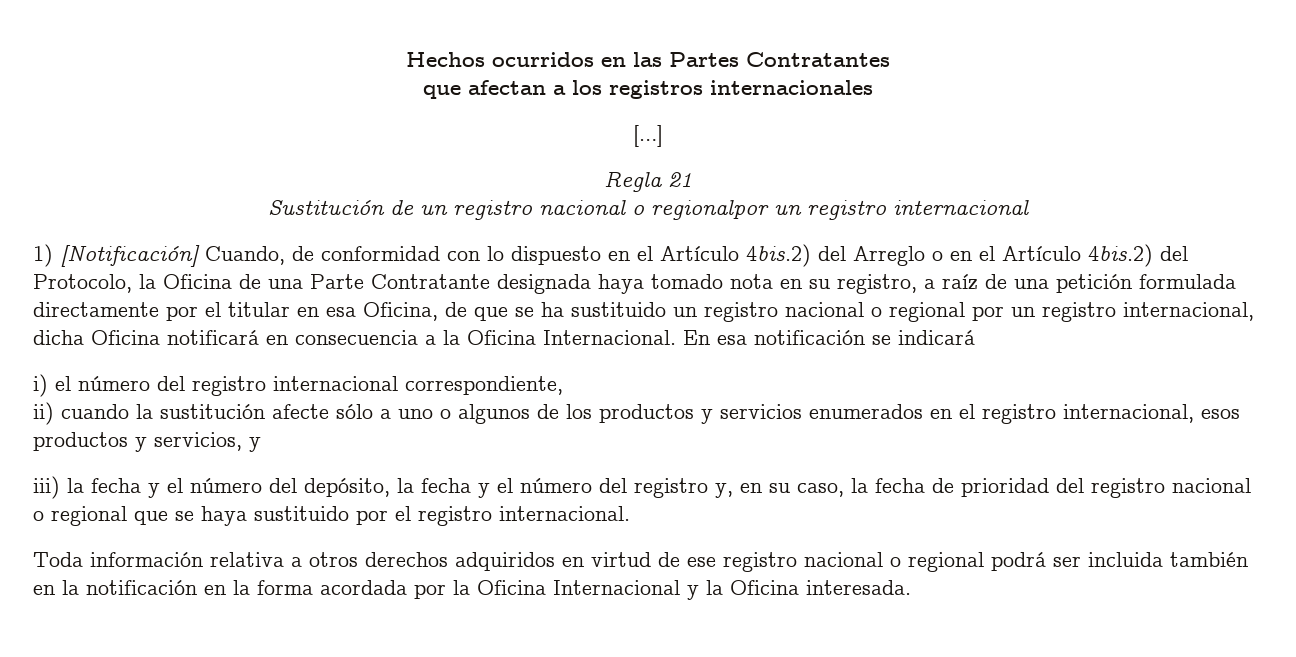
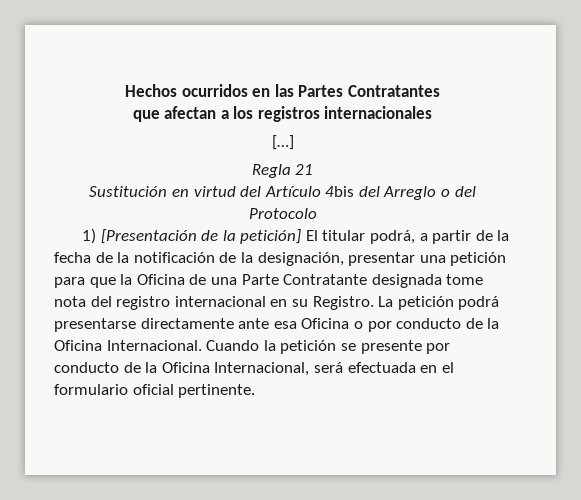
- Sustitución de un registro nacional o regionalpor un registro internacional
- 1) [Notificación] Cuando, de conformidad con lo dispuesto en el Artículo 4bis.2) del Arreglo o en el Artículo 4bis.2) del Protocolo, la Oficina de una Parte Contratante designada haya tomado nota en su registro, a raíz de una petición formulada directamente por el titular en esa Oficina, de que se ha sustituido un registro nacional o regional por un registro internacional, dicha Oficina notificará en consecuencia a la Oficina Internacional. En esa notificación se indicará
- i) el número del registro internacional correspondiente,
- ii) cuando la sustitución afecte sólo a uno o algunos de los productos y servicios enumerados en el registro internacional, esos productos y servicios, y
- iii) la fecha y el número del depósito, la fecha y el número del registro y, en su caso, la fecha de prioridad del registro nacional o regional que se haya sustituido por el registro internacional.
- Toda información relativa a otros derechos adquiridos en virtud de ese registro nacional o regional podrá ser incluida también en la notificación en la forma acordada por la Oficina Internacional y la Oficina interesada.
+ Sustitución en virtud del Artículo 4bis del Arreglo o del Protocolo
+ 1) [Presentación de la petición] El titular podrá, a partir de la fecha de la notificación de la designación, presentar una petición para que la Oficina de una Parte Contratante designada tome nota del registro internacional en su Registro. La petición podrá presentarse directamente ante esa Oficina o por conducto de la Oficina Internacional. Cuando la petición se presente por conducto de la Oficina Internacional, será efectuada en el formulario oficial pertinente.

